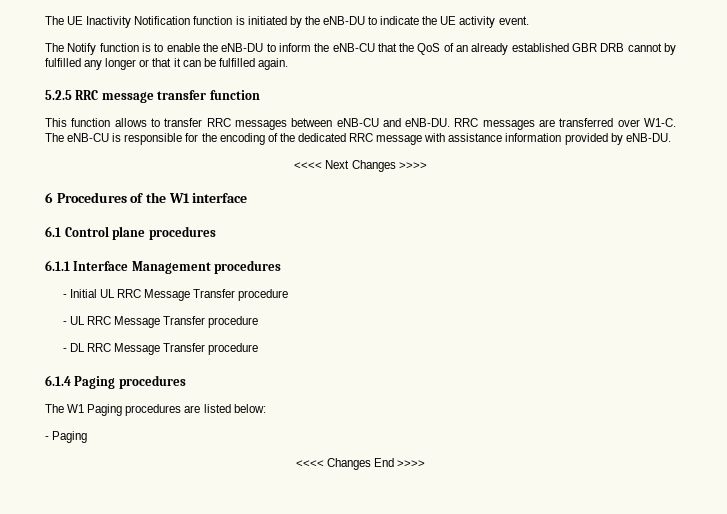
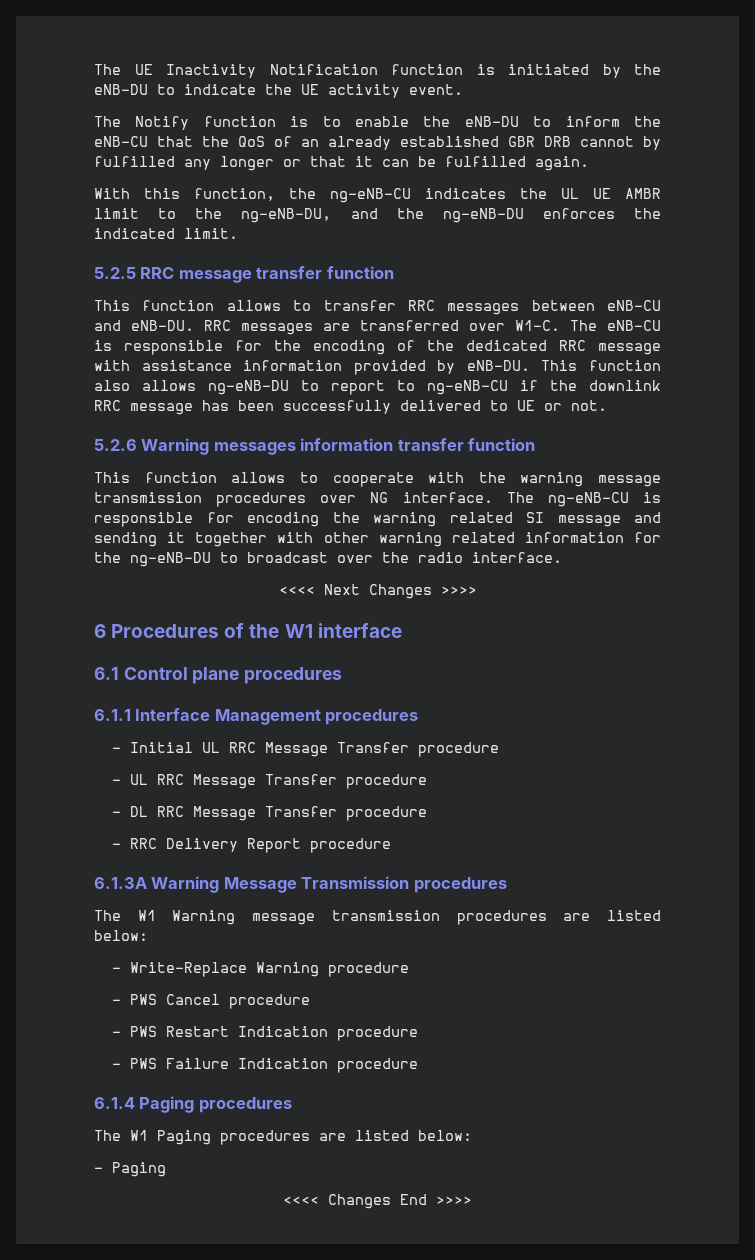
+ With this function, the ng-eNB-CU indicates the UL UE AMBR limit to the ng-eNB-DU, and the ng-eNB-DU enforces the indicated limit.
+ This function also allows ng-eNB-DU to report to ng-eNB-CU if the downlink RRC message has been successfully delivered to UE or not.
+ 5.2.6 Warning messages information transfer function
+ This function allows to cooperate with the warning message transmission procedures over NG interface. The ng-eNB-CU is responsible for encoding the warning related SI message and sending it together with other warning related information for the ng-eNB-DU to broadcast over the radio interface.
+ - RRC Delivery Report procedure
+ 6.1.3A Warning Message Transmission procedures
+ The W1 Warning message transmission procedures are listed below:
+ - Write-Replace Warning procedure
+ - PWS Cancel procedure
+ - PWS Restart Indication procedure
+ - PWS Failure Indication procedure

